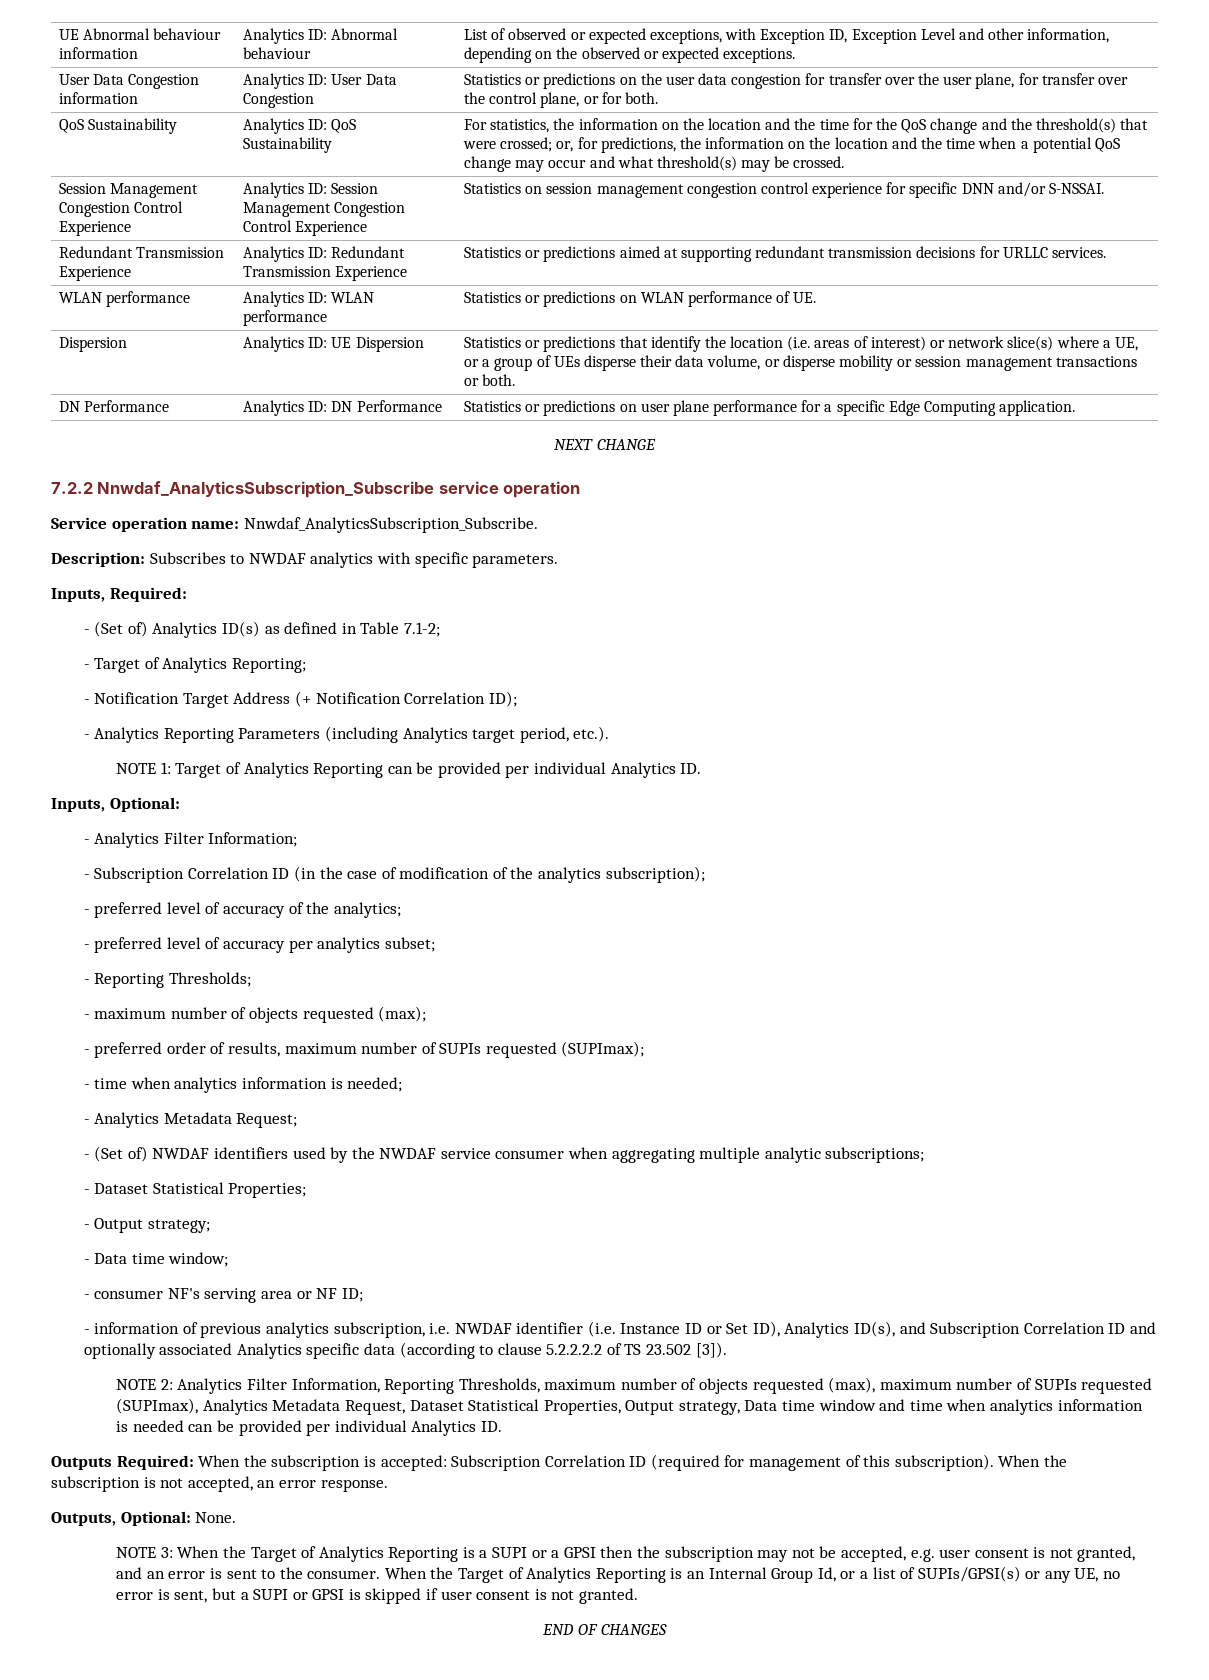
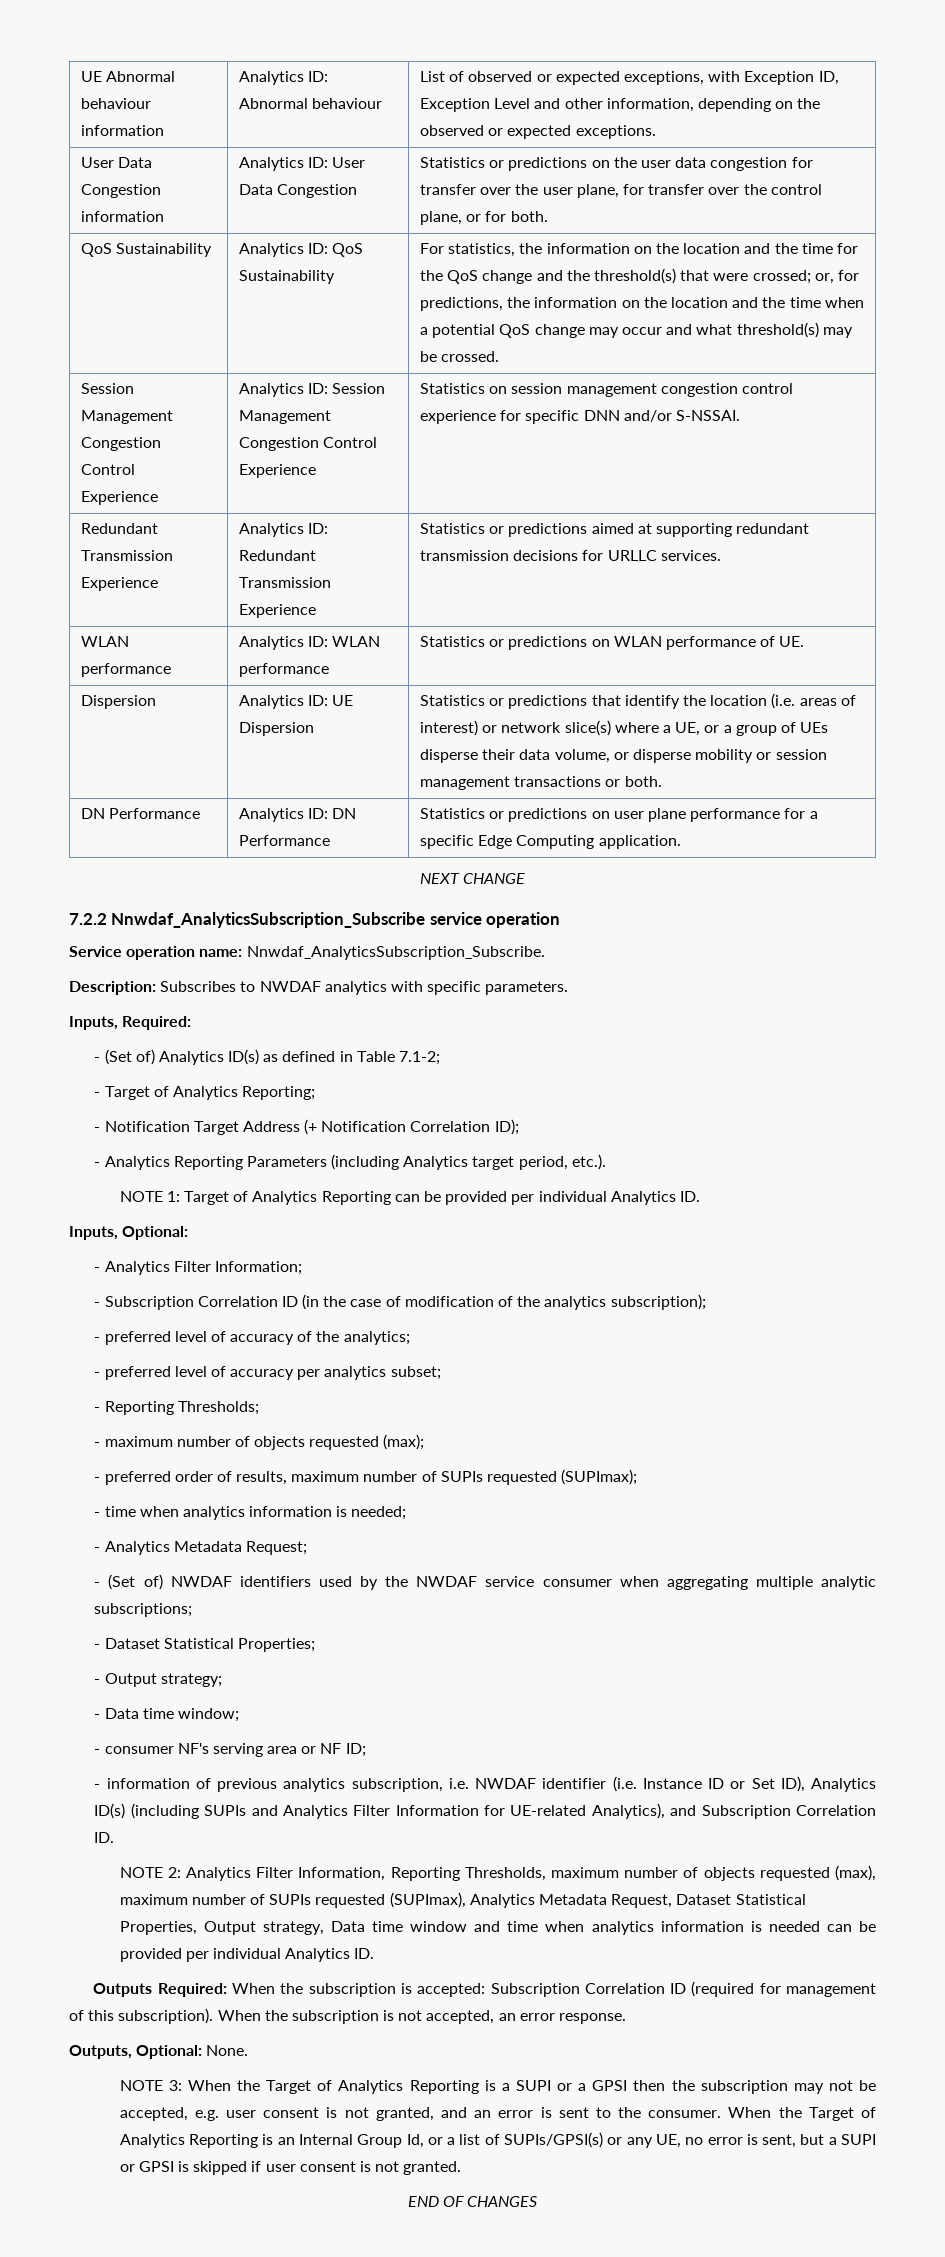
- - information of previous analytics subscription, i.e. NWDAF identifier (i.e. Instance ID or Set ID), Analytics ID(s), and Subscription Correlation ID and optionally associated Analytics specific data (according to clause 5.2.2.2.2 of TS 23.502 [3]).
+ - information of previous analytics subscription, i.e. NWDAF identifier (i.e. Instance ID or Set ID), Analytics ID(s) (including SUPIs and Analytics Filter Information for UE-related Analytics), and Subscription Correlation ID.

